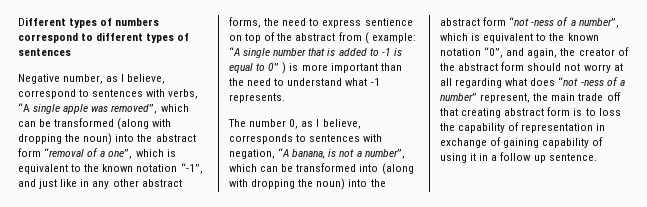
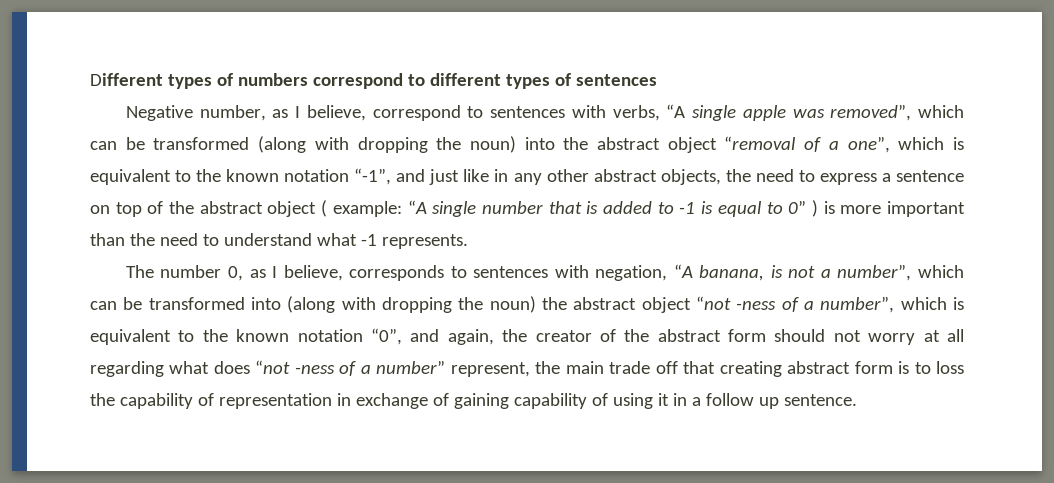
- Negative number, as I believe, correspond to sentences with verbs, “A single apple was removed”, which can be transformed (along with dropping the noun) into the abstract form “removal of a one”, which is equivalent to the known notation “-1”, and just like in any other abstract forms, the need to express sentience on top of the abstract from ( example:
+ Negative number, as I believe, correspond to sentences with verbs, “A single apple was removed”, which can be transformed (along with dropping the noun) into the abstract object “removal of a one”, which is equivalent to the known notation “-1”, and just like in any other abstract objects, the need to express a sentence on top of the abstract object ( example:
- The number 0, as I believe, corresponds to sentences with negation, “A banana, is not a number”, which can be transformed into (along with dropping the noun) into the abstract form “not -ness of a number”, which is equivalent to the known notation “0”, and again, the creator of the abstract form should not worry at all regarding what does “not -ness of a number” represent, the main trade off that creating abstract form is to loss the capability of representation in exchange of gaining capability of using it in a follow up sentence.
+ The number 0, as I believe, corresponds to sentences with negation, “A banana, is not a number”, which can be transformed into (along with dropping the noun) the abstract object “not -ness of a number”, which is equivalent to the known notation “0”, and again, the creator of the abstract form should not worry at all regarding what does “not -ness of a number” represent, the main trade off that creating abstract form is to loss the capability of representation in exchange of gaining capability of using it in a follow up sentence.

